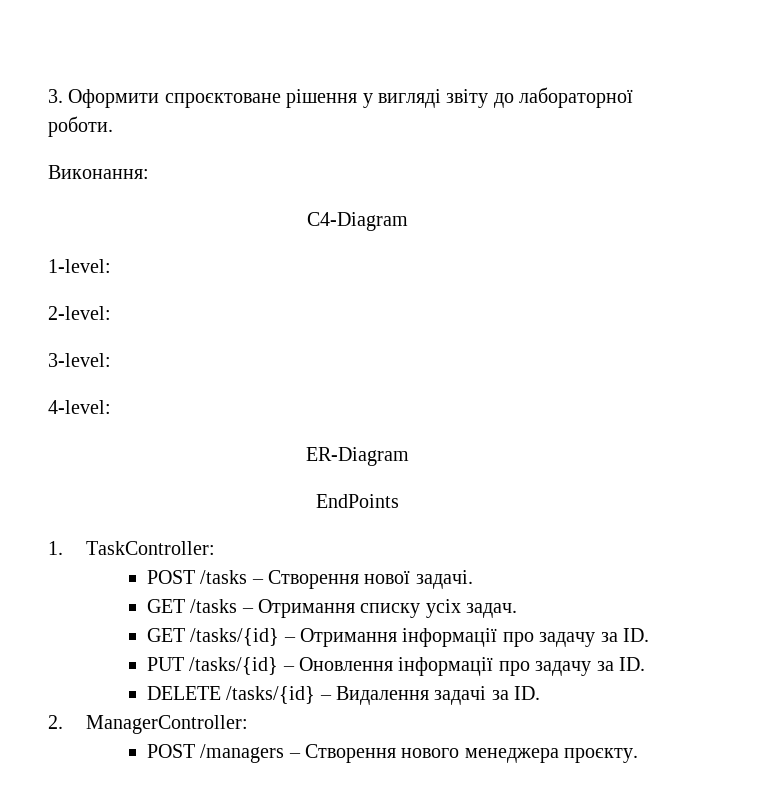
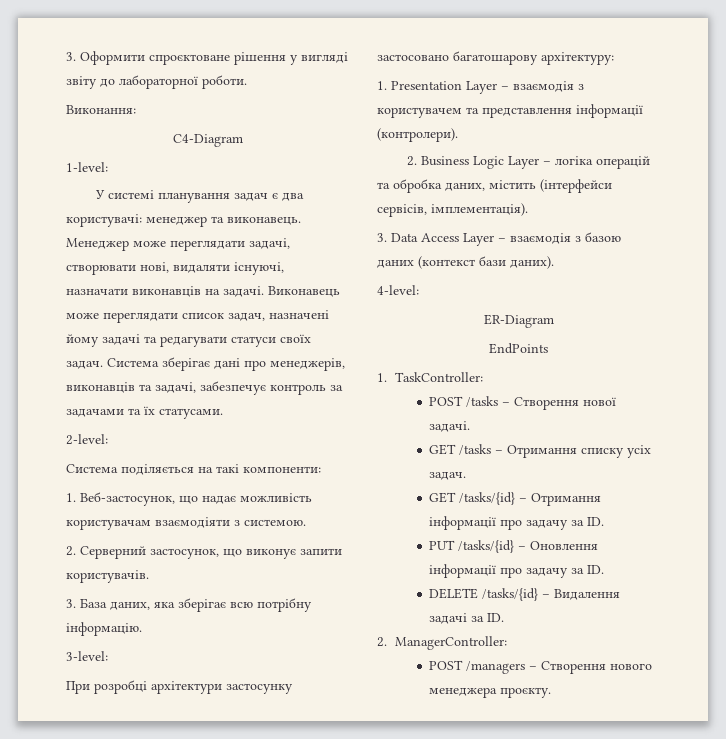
+ У системі планування задач є два користувачі: менеджер та виконавець. Менеджер може переглядати задачі, створювати нові, видаляти існуючі, назначати виконавців на задачі. Виконавець може переглядати список задач, назначені йому задачі та редагувати статуси своїх задач. Система зберігає дані про менеджерів, виконавців та задачі, забезпечує контроль за задачами та їх статусами.
  2-level:
+ Система поділяється на такі компоненти:
+ 1. Веб-застосунок, що надає можливість користувачам взаємодіяти з системою.
+ 2. Серверний застосунок, що виконує запити користувачів.
+ 3. База даних, яка зберігає всю потрібну інформацію.
  3-level:
+ При розробці архітектури застосунку застосовано багатошарову архітектуру:
+ 1. Presentation Layer – взаємодія з користувачем та представлення інформації (контролери).
+ 2. Business Logic Layer – логіка операцій та обробка даних, містить (інтерфейси сервісів, імплементація).
+ 3. Data Access Layer – взаємодія з базою даних (контекст бази даних).

